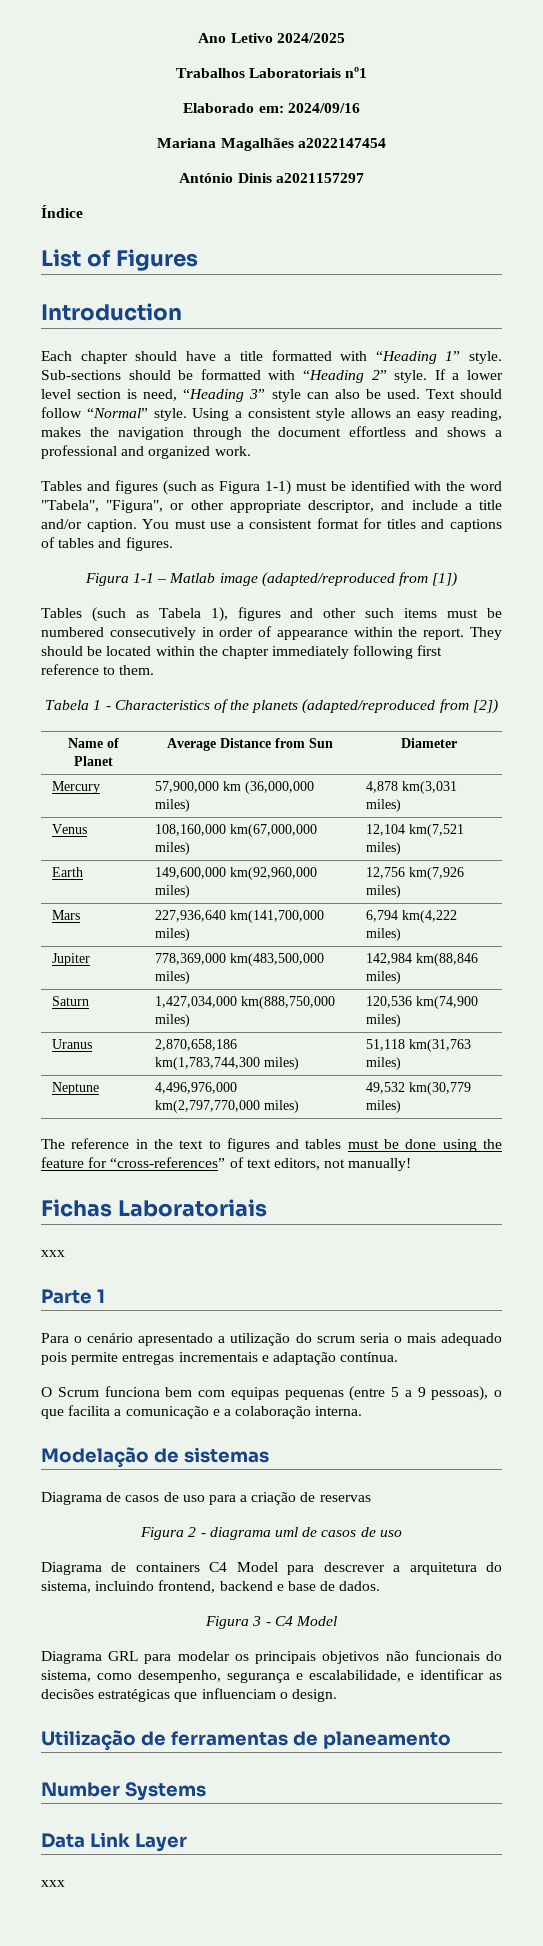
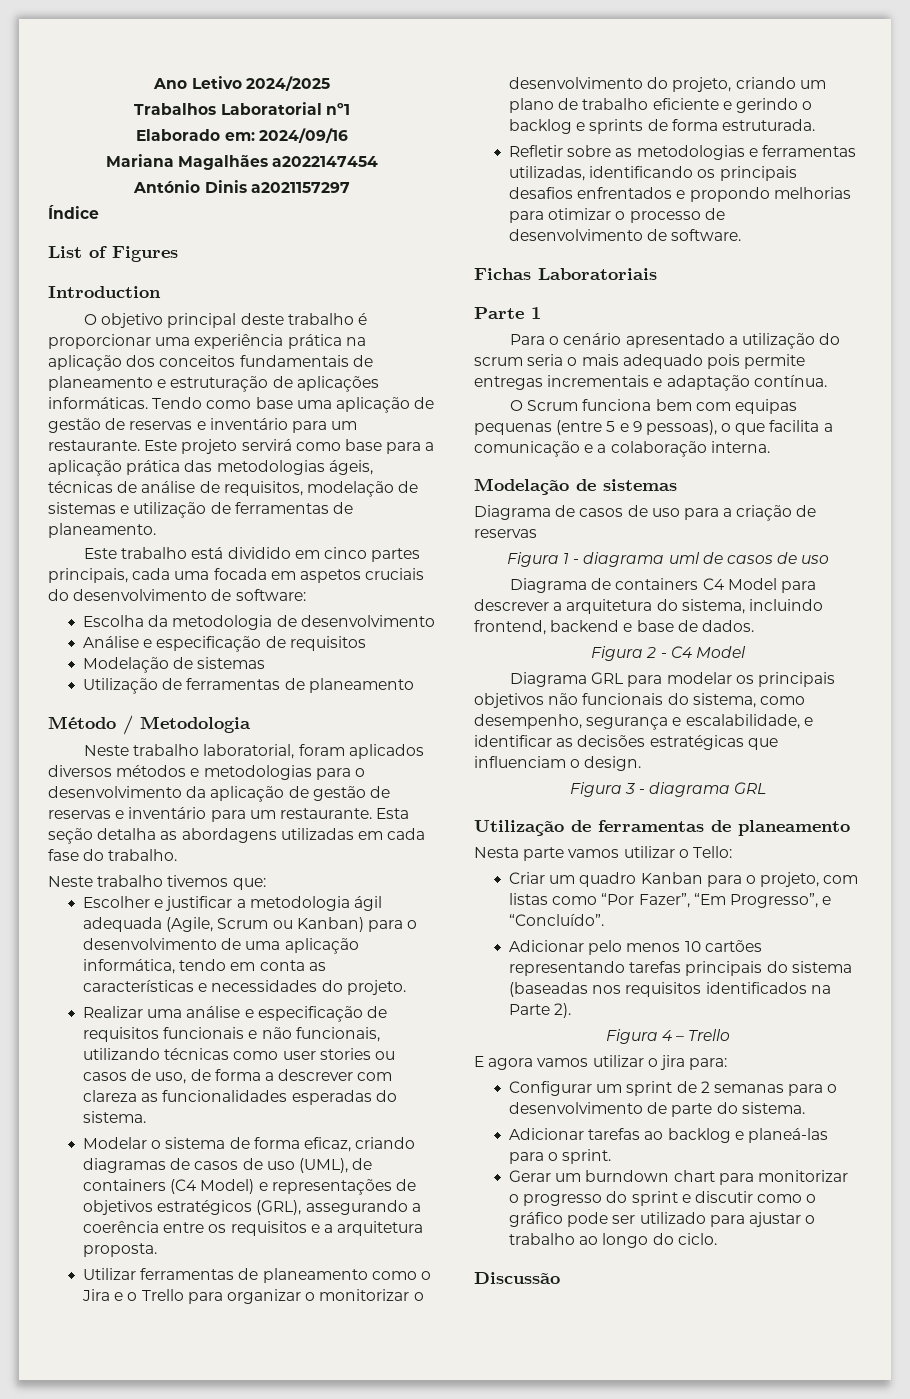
- Trabalhos Laboratoriais nº1
+ Trabalhos Laboratorial nº1
- Each chapter should have a title formatted with “Heading 1” style. Sub-sections should be formatted with “Heading 2” style. If a lower level section is need, “Heading 3” style can also be used. Text should follow “Normal” style. Using a consistent style allows an easy reading, makes the navigation through the document effortless and shows a professional and organized work.
- Tables and figures (such as Figura 1-1) must be identified with the word "Tabela", "Figura", or other appropriate descriptor, and include a title and/or caption. You must use a consistent format for titles and captions of tables and figures.
- Figura 1-1 – Matlab image (adapted/reproduced from [1])
- Tables (such as Tabela 1), figures and other such items must be numbered consecutively in order of appearance within the report. They should be located within the chapter immediately following first reference to them.
- Tabela 1 - Characteristics of the planets (adapted/reproduced from [2])
- Name of Planet | Average Distance from Sun | Diameter
- Mercury | 57,900,000 km (36,000,000 miles) | 4,878 km(3,031 miles)
- Venus | 108,160,000 km(67,000,000 miles) | 12,104 km(7,521 miles)
- Earth | 149,600,000 km(92,960,000 miles) | 12,756 km(7,926 miles)
- Mars | 227,936,640 km(141,700,000 miles) | 6,794 km(4,222 miles)
- Jupiter | 778,369,000 km(483,500,000 miles) | 142,984 km(88,846 miles)
- Saturn | 1,427,034,000 km(888,750,000 miles) | 120,536 km(74,900 miles)
- Uranus | 2,870,658,186 km(1,783,744,300 miles) | 51,118 km(31,763 miles)
- Neptune | 4,496,976,000 km(2,797,770,000 miles) | 49,532 km(30,779 miles)
- The reference in the text to figures and tables must be done using the feature for “cross-references” of text editors, not manually!
+ O objetivo principal deste trabalho é proporcionar uma experiência prática na aplicação dos conceitos fundamentais de planeamento e estruturação de aplicações informáticas. Tendo como base uma aplicação de gestão de reservas e inventário para um restaurante. Este projeto servirá como base para a aplicação prática das metodologias ágeis, técnicas de análise de requisitos, modelação de sistemas e utilização de ferramentas de planeamento.
+ Este trabalho está dividido em cinco partes principais, cada uma focada em aspetos cruciais do desenvolvimento de software:
+ Escolha da metodologia de desenvolvimento
+ Análise e especificação de requisitos
+ Modelação de sistemas
+ Utilização de ferramentas de planeamento
+ Método / Metodologia
+ Neste trabalho laboratorial, foram aplicados diversos métodos e metodologias para o desenvolvimento da aplicação de gestão de reservas e inventário para um restaurante. Esta seção detalha as abordagens utilizadas em cada fase do trabalho.
+ Neste trabalho tivemos que:
+ Escolher e justificar a metodologia ágil adequada (Agile, Scrum ou Kanban) para o desenvolvimento de uma aplicação informática, tendo em conta as características e necessidades do projeto.
+ Realizar uma análise e especificação de requisitos funcionais e não funcionais, utilizando técnicas como user stories ou casos de uso, de forma a descrever com clareza as funcionalidades esperadas do sistema.
+ Modelar o sistema de forma eficaz, criando diagramas de casos de uso (UML), de containers (C4 Model) e representações de objetivos estratégicos (GRL), assegurando a coerência entre os requisitos e a arquitetura proposta.
+ Utilizar ferramentas de planeamento como o Jira e o Trello para organizar o monitorizar o desenvolvimento do projeto, criando um plano de trabalho eficiente e gerindo o backlog e sprints de forma estruturada.
+ Refletir sobre as metodologias e ferramentas utilizadas, identificando os principais desafios enfrentados e propondo melhorias para otimizar o processo de desenvolvimento de software.
  Fichas Laboratoriais
- xxx
- O Scrum funciona bem com equipas pequenas (entre 5 a 9 pessoas), o que facilita a comunicação e a colaboração interna.
+ O Scrum funciona bem com equipas pequenas (entre 5 e 9 pessoas), o que facilita a comunicação e a colaboração interna.
- Figura 2 - diagrama uml de casos de uso
+ Figura 1 - diagrama uml de casos de uso
- Figura 3 - C4 Model
+ Figura 2 - C4 Model
+ Figura 3 - diagrama GRL
  Utilização de ferramentas de planeamento
- Number Systems
- Data Link Layer
- xxx
+ Nesta parte vamos utilizar o Tello:
+ Criar um quadro Kanban para o projeto, com listas como “Por Fazer”, “Em Progresso”, e “Concluído”.
+ Adicionar pelo menos 10 cartões representando tarefas principais do sistema (baseadas nos requisitos identificados na Parte 2).
+ Figura 4 – Trello
+ E agora vamos utilizar o jira para:
+ Configurar um sprint de 2 semanas para o desenvolvimento de parte do sistema.
+ Adicionar tarefas ao backlog e planeá-las para o sprint.
+ Gerar um burndown chart para monitorizar o progresso do sprint e discutir como o gráfico pode ser utilizado para ajustar o trabalho ao longo do ciclo.
+ Discussão

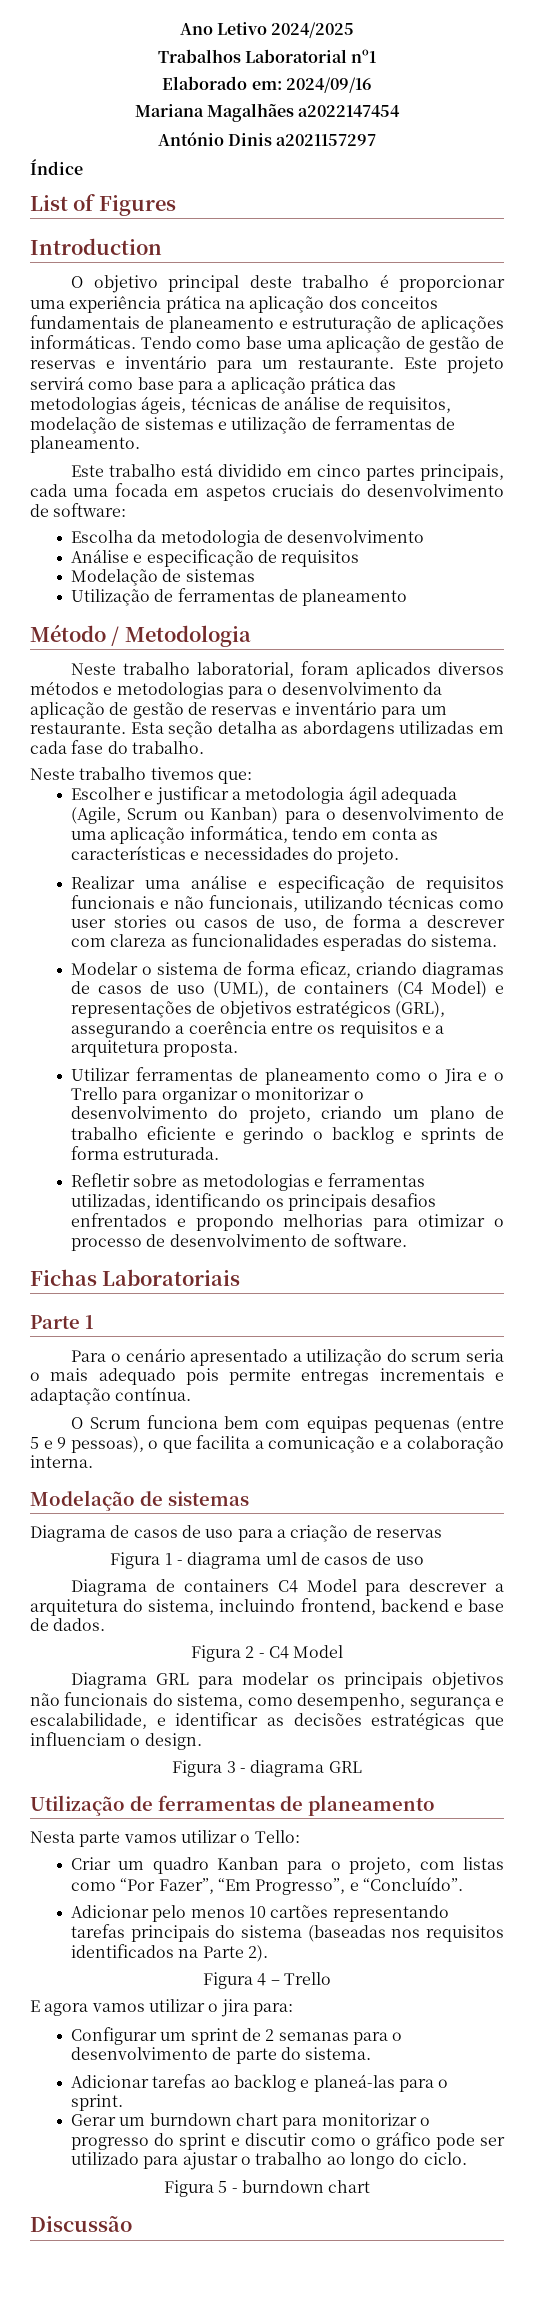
+ Figura 5 - burndown chart

